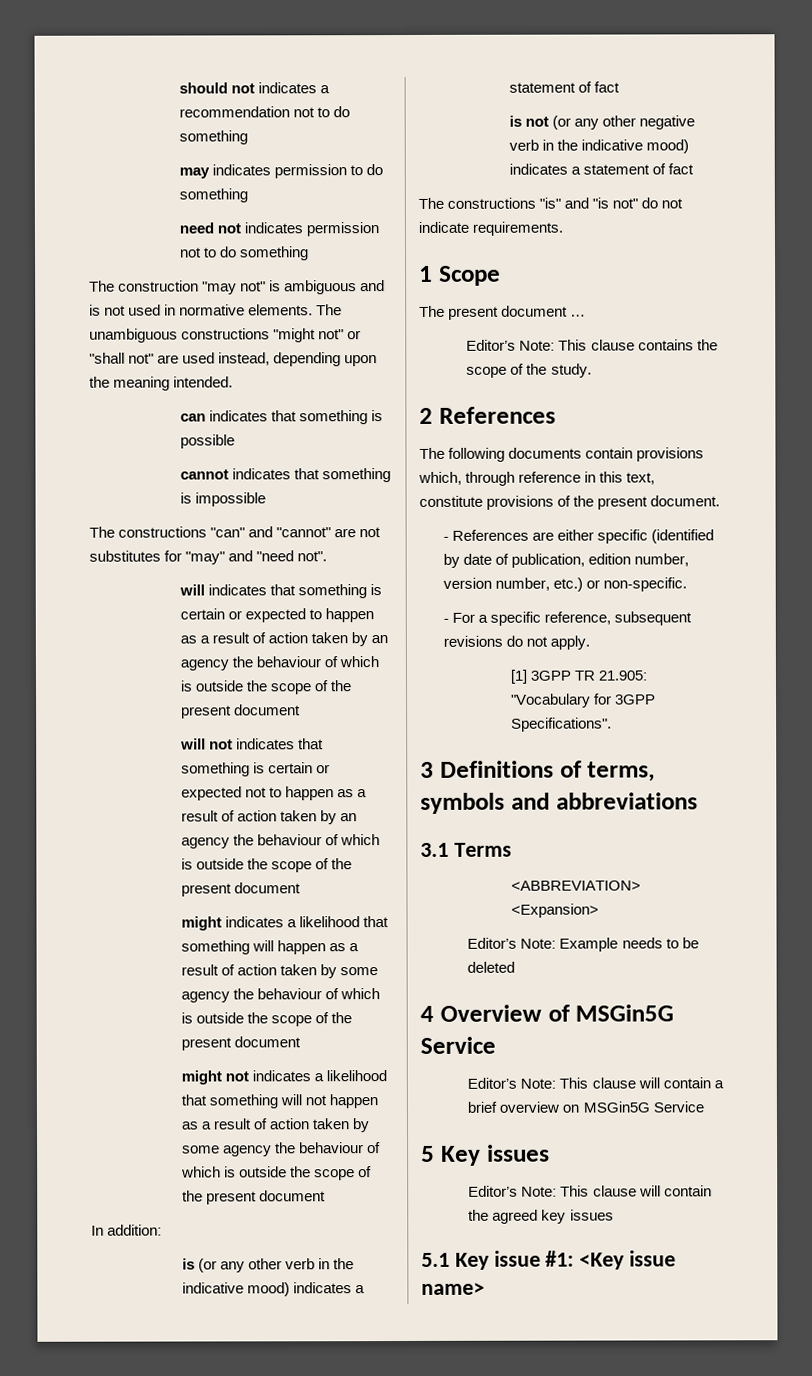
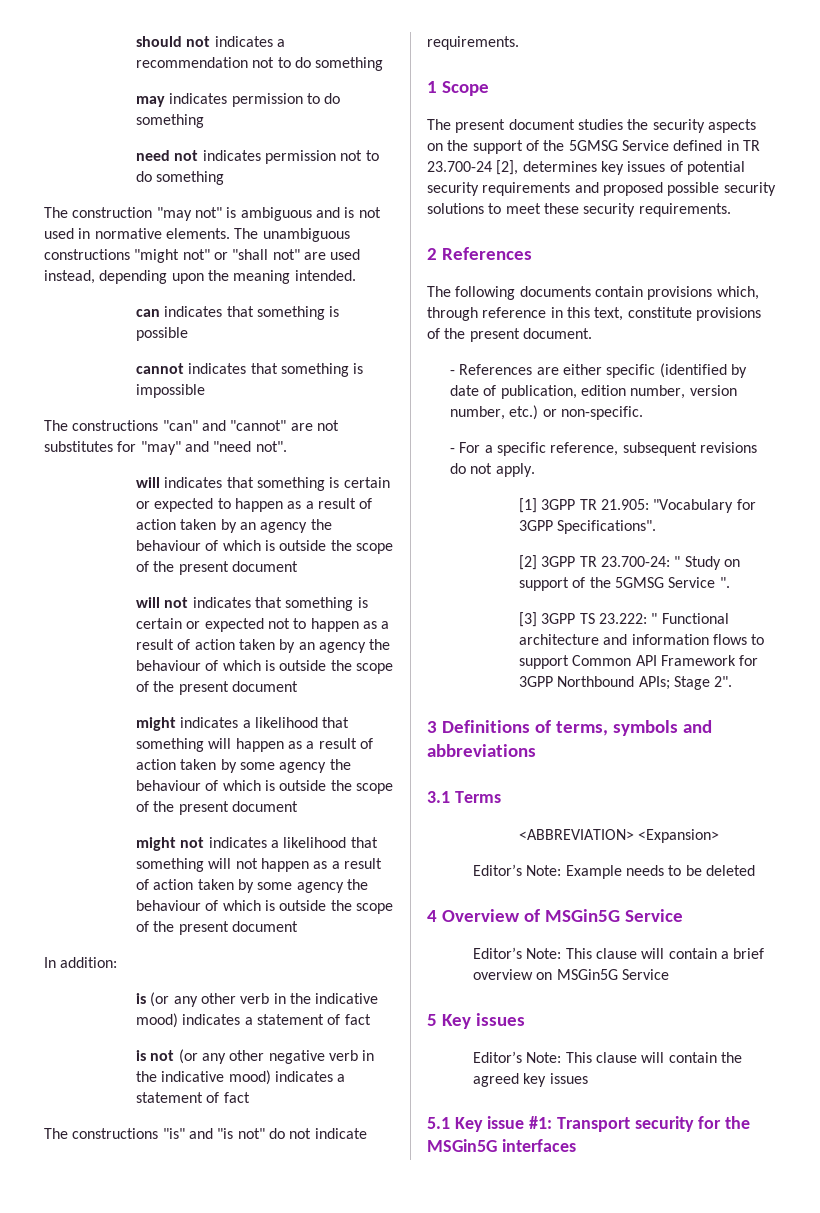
- The present document …
- Editor’s Note: This clause contains the scope of the study.
+ The present document studies the security aspects on the support of the 5GMSG Service defined in TR 23.700-24 [2], determines key issues of potential security requirements and proposed possible security solutions to meet these security requirements.
+ [2] 3GPP TR 23.700-24: " Study on support of the 5GMSG Service ".
+ [3] 3GPP TS 23.222: " Functional architecture and information flows to support Common API Framework for 3GPP Northbound APIs; Stage 2".
- 5.1 Key issue #1: <Key issue name>
+ 5.1 Key issue #1: Transport security for the MSGin5G interfaces

